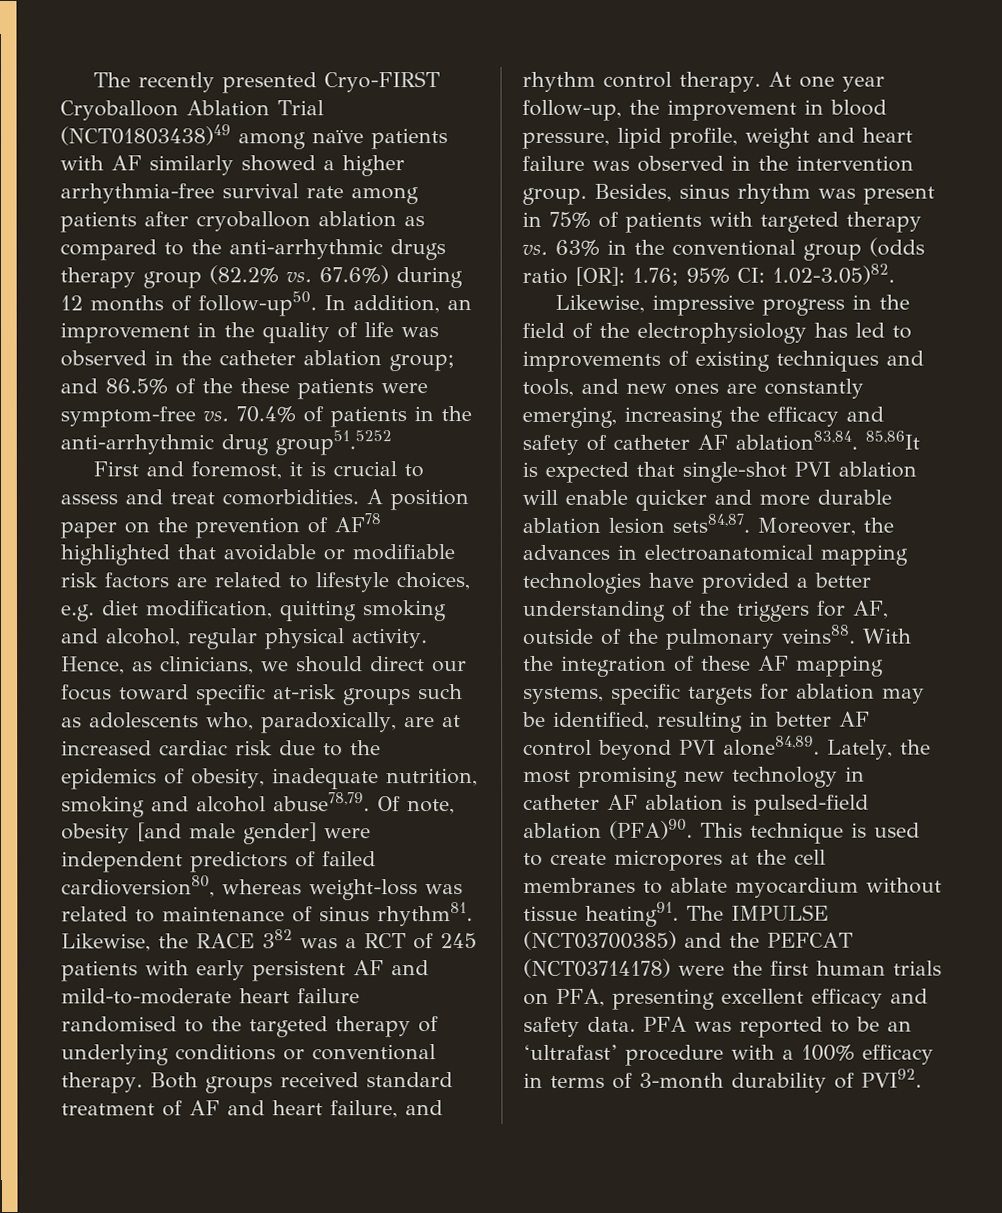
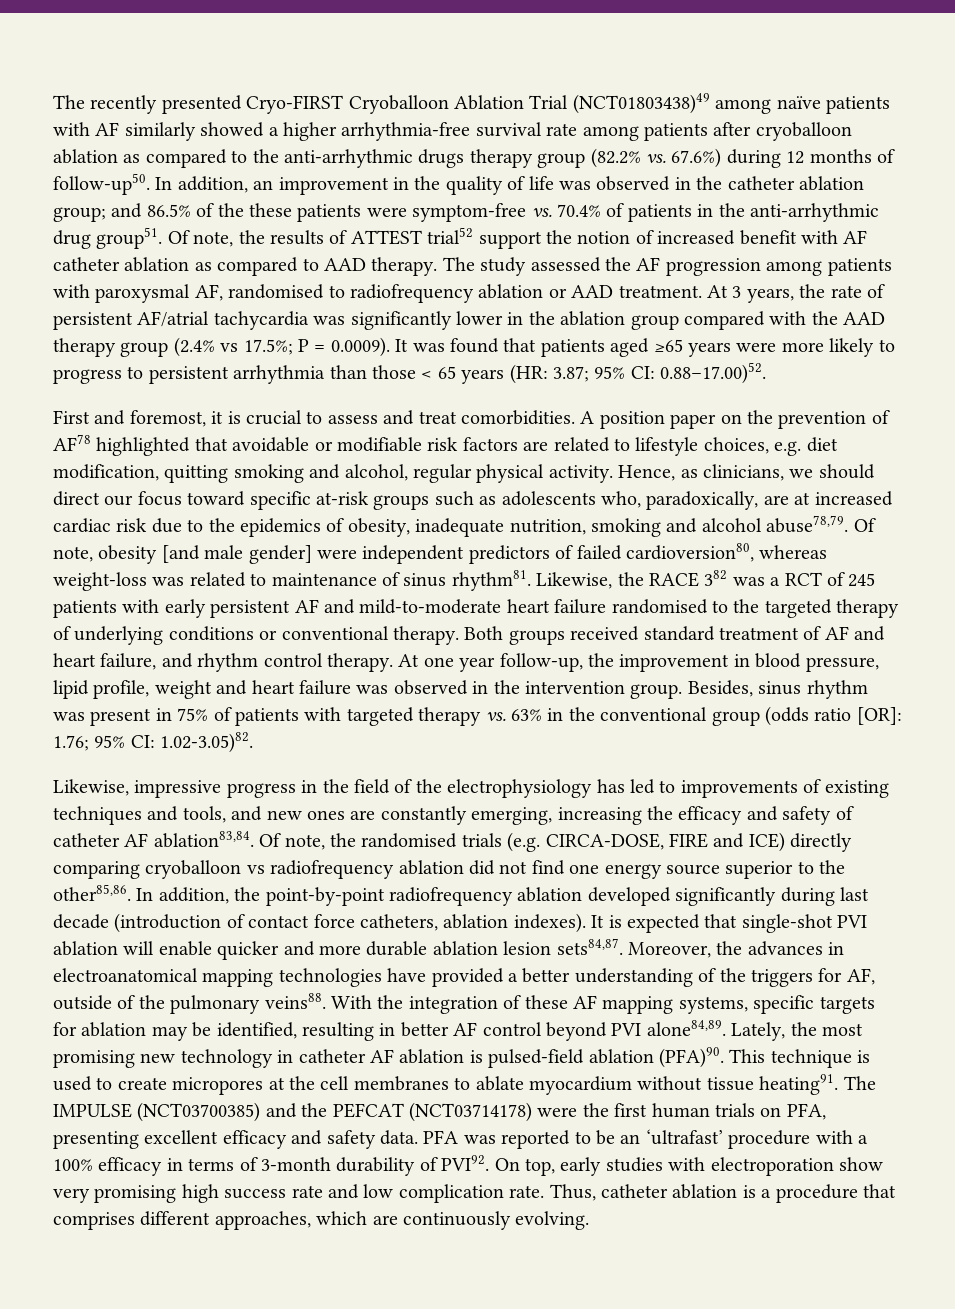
- In addition, an improvement in the quality of life was observed in the catheter ablation group; and 86.5% of the these patients were symptom-free vs. 70.4% of patients in the anti-arrhythmic drug group51.5252
+ In addition, an improvement in the quality of life was observed in the catheter ablation group; and 86.5% of the these patients were symptom-free vs. 70.4% of patients in the anti-arrhythmic drug group51. Of note, the results of ATTEST trial52 support the notion of increased benefit with AF catheter ablation as compared to AAD therapy. The study assessed the AF progression among patients with paroxysmal AF, randomised to radiofrequency ablation or AAD treatment. At 3 years, the rate of persistent AF/atrial tachycardia was significantly lower in the ablation group compared with the AAD therapy group (2.4% vs 17.5%; P = 0.0009). It was found that patients aged ≥65 years were more likely to progress to persistent arrhythmia than those < 65 years (HR: 3.87; 95% CI: 0.88–17.00)52.
- 85,86It is expected that single-shot PVI ablation will enable quicker and more durable ablation lesion sets84,87.
+ Of note, the randomised trials (e.g. CIRCA-DOSE, FIRE and ICE) directly comparing cryoballoon vs radiofrequency ablation did not find one energy source superior to the other85,86. In addition, the point-by-point radiofrequency ablation developed significantly during last decade (introduction of contact force catheters, ablation indexes). It is expected that single-shot PVI ablation will enable quicker and more durable ablation lesion sets84,87.
+ On top, early studies with electroporation show very promising high success rate and low complication rate. Thus, catheter ablation is a procedure that comprises different approaches, which are continuously evolving.

